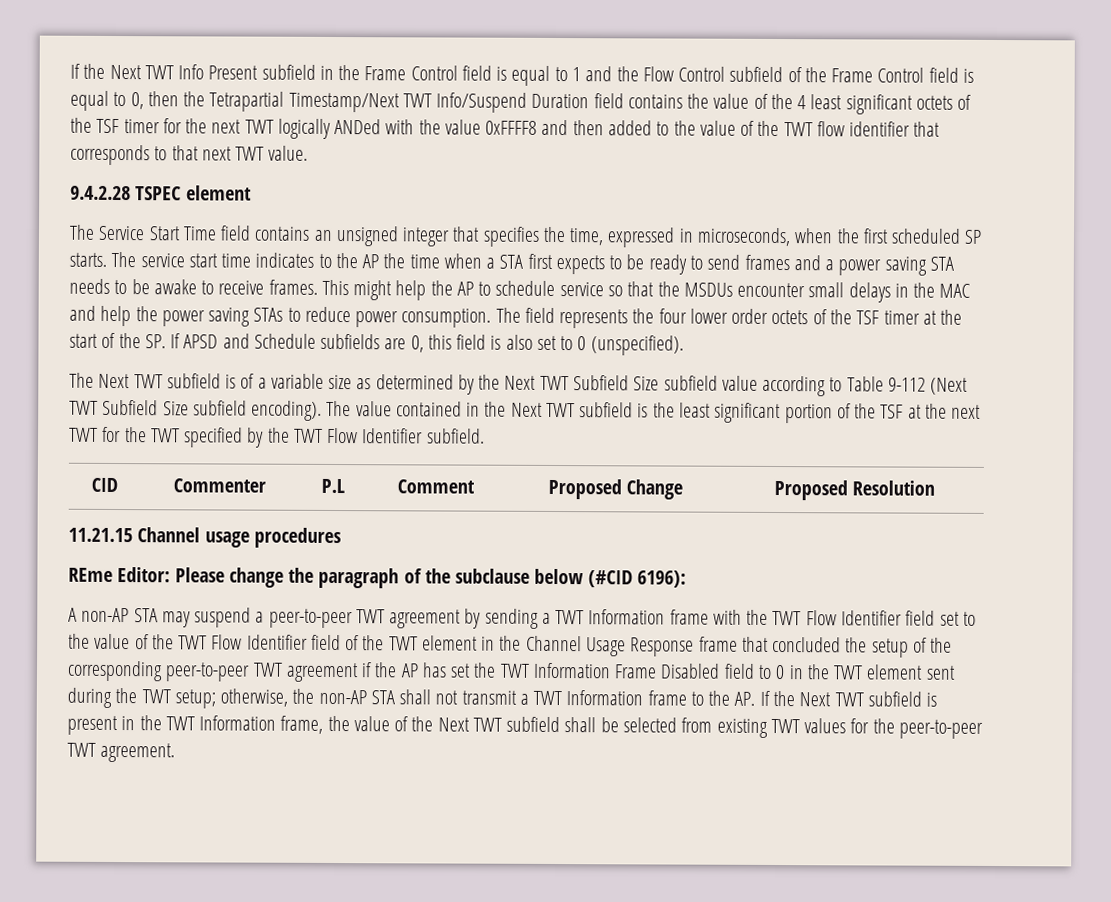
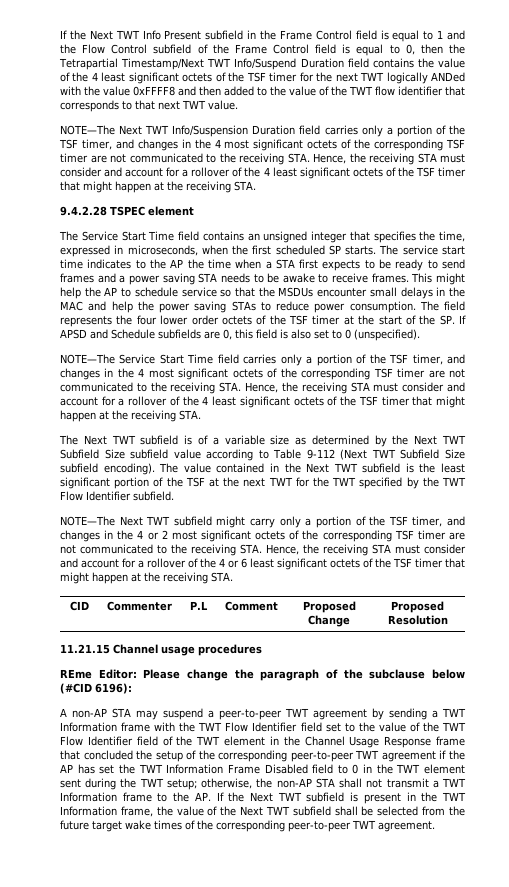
+ NOTE—The Next TWT Info/Suspension Duration field carries only a portion of the TSF timer, and changes in the 4 most significant octets of the corresponding TSF timer are not communicated to the receiving STA. Hence, the receiving STA must consider and account for a rollover of the 4 least significant octets of the TSF timer that might happen at the receiving STA.
+ NOTE—The Service Start Time field carries only a portion of the TSF timer, and changes in the 4 most significant octets of the corresponding TSF timer are not communicated to the receiving STA. Hence, the receiving STA must consider and account for a rollover of the 4 least significant octets of the TSF timer that might happen at the receiving STA.
+ NOTE—The Next TWT subfield might carry only a portion of the TSF timer, and changes in the 4 or 2 most significant octets of the corresponding TSF timer are not communicated to the receiving STA. Hence, the receiving STA must consider and account for a rollover of the 4 or 6 least significant octets of the TSF timer that might happen at the receiving STA.
- otherwise, the non-AP STA shall not transmit a TWT Information frame to the AP. If the Next TWT subfield is present in the TWT Information frame, the value of the Next TWT subfield shall be selected from existing TWT values for the peer-to-peer TWT agreement.
+ otherwise, the non-AP STA shall not transmit a TWT Information frame to the AP. If the Next TWT subfield is present in the TWT Information frame, the value of the Next TWT subfield shall be selected from the future target wake times of the corresponding peer-to-peer TWT agreement.

